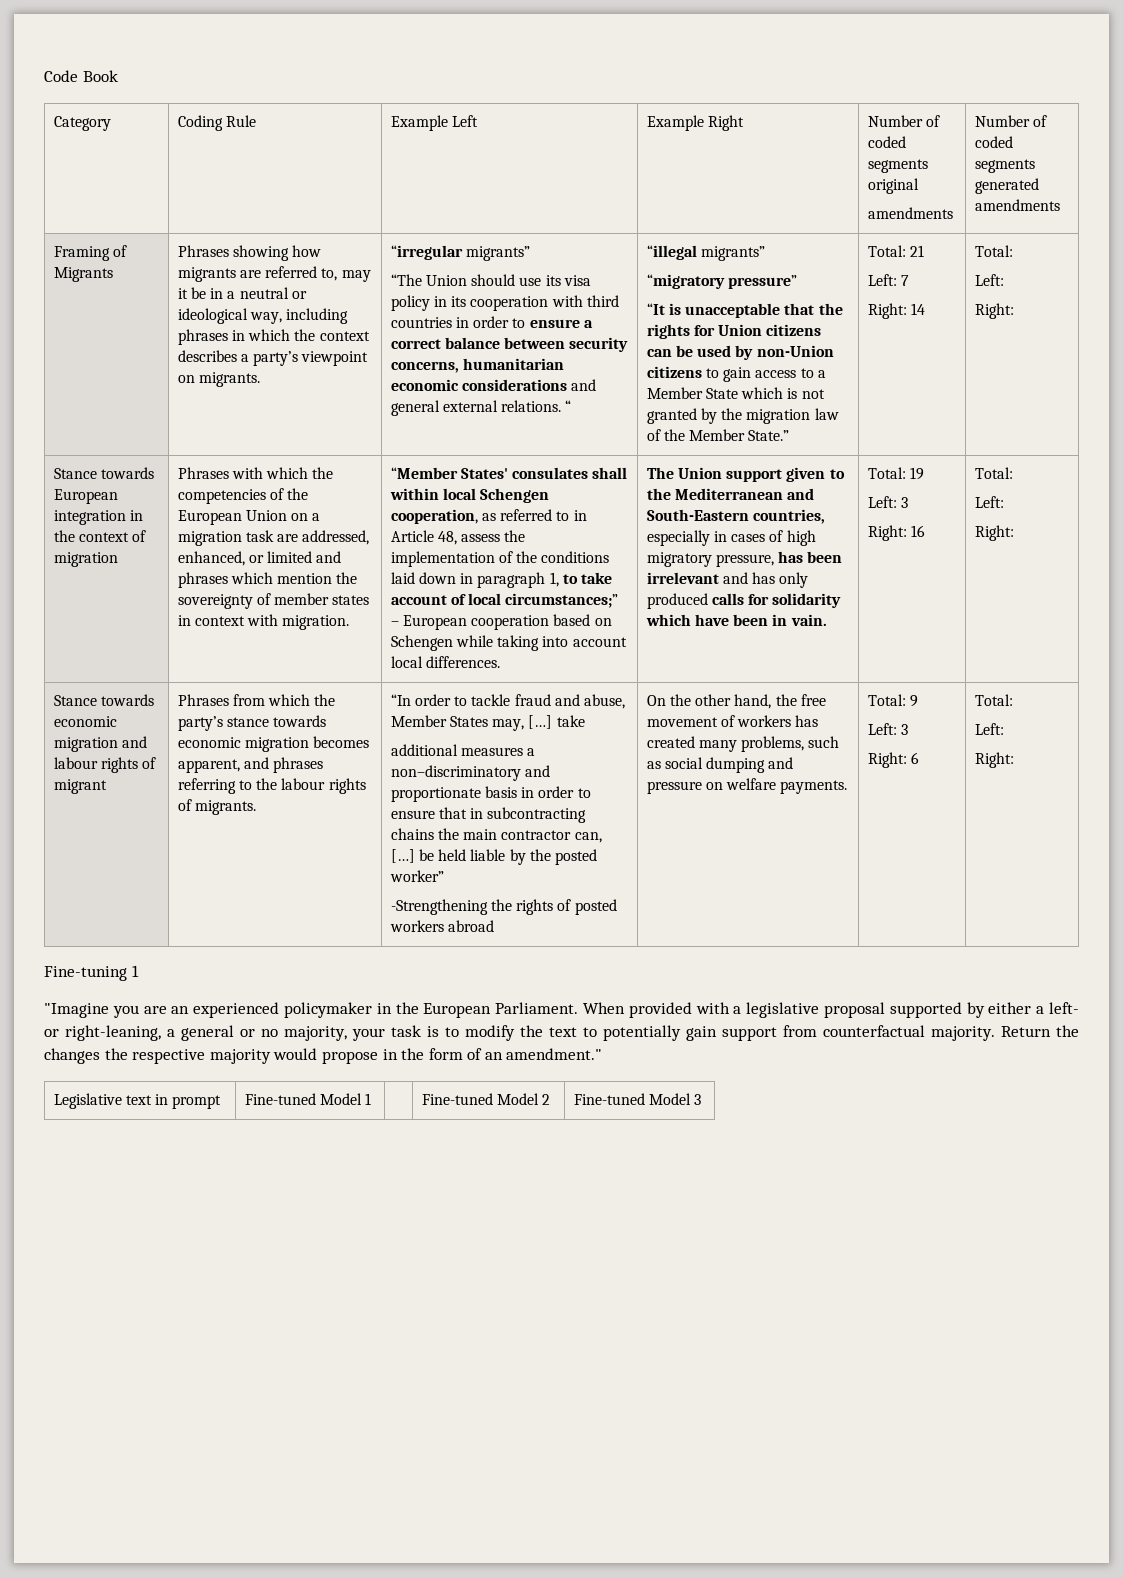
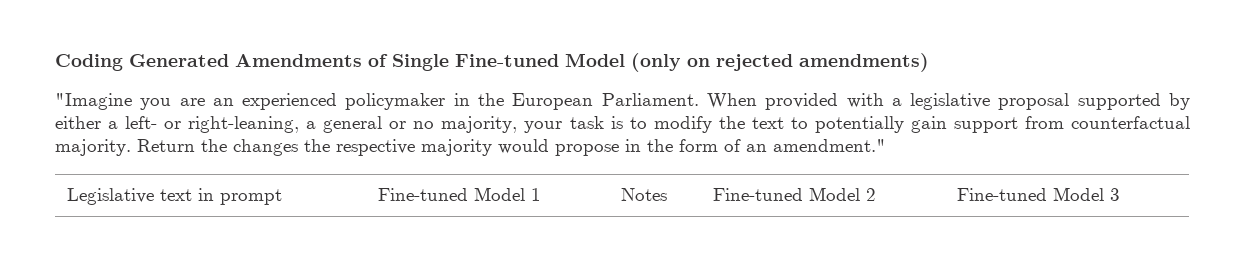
- Code Book
- Category | Coding Rule | Example Left | Example Right | Number of coded segments original
- amendments | Number of coded segments generated amendments
- Framing of Migrants | Phrases showing how migrants are referred to, may it be in a neutral or ideological way, including phrases in which the context describes a party’s viewpoint on migrants. | “irregular migrants”
- “The Union should use its visa policy in its cooperation with third countries in order to ensure a correct balance between security concerns, humanitarian economic considerations and general external relations. “ | “illegal migrants”
- “migratory pressure”
- “It is unacceptable that the rights for Union citizens can be used by non-Union citizens to gain access to a Member State which is not granted by the migration law of the Member State.” | Total: 21
- Left: 7
- Right: 14 | Total:
- Left:
- Right:
- Stance towards European integration in the context of migration | Phrases with which the competencies of the European Union on a migration task are addressed, enhanced, or limited and phrases which mention the sovereignty of member states in context with migration. | “Member States' consulates shall within local Schengen cooperation, as referred to in Article 48, assess the implementation of the conditions laid down in paragraph 1, to take account of local circumstances;” – European cooperation based on Schengen while taking into account local differences. | The Union support given to the Mediterranean and South-Eastern countries, especially in cases of high migratory pressure, has been irrelevant and has only produced calls for solidarity which have been in vain. | Total: 19
- Left: 3
- Right: 16 | Total:
- Left:
- Right:
- Stance towards economic migration and labour rights of migrant | Phrases from which the party’s stance towards economic migration becomes apparent, and phrases referring to the labour rights of migrants. | “In order to tackle fraud and abuse, Member States may, […] take
- additional measures a non–discriminatory and proportionate basis in order to ensure that in subcontracting chains the main contractor can, […] be held liable by the posted worker”
- -Strengthening the rights of posted workers abroad | On the other hand, the free movement of workers has created many problems, such as social dumping and pressure on welfare payments. | Total: 9
- Left: 3
- Right: 6 | Total:
- Left:
- Right:
- Fine-tuning 1
+ Coding Generated Amendments of Single Fine-tuned Model (only on rejected amendments)
- Legislative text in prompt | Fine-tuned Model 1 | | Fine-tuned Model 2 | Fine-tuned Model 3
+ Legislative text in prompt | Fine-tuned Model 1 | Notes | Fine-tuned Model 2 | Fine-tuned Model 3

